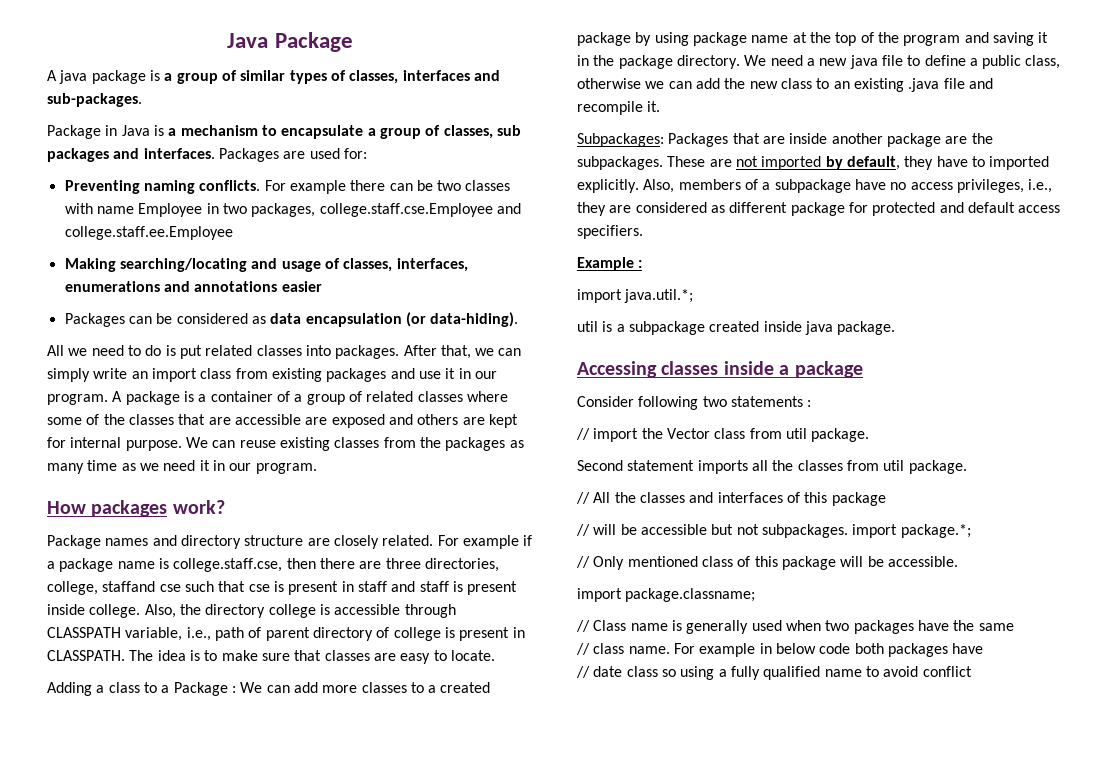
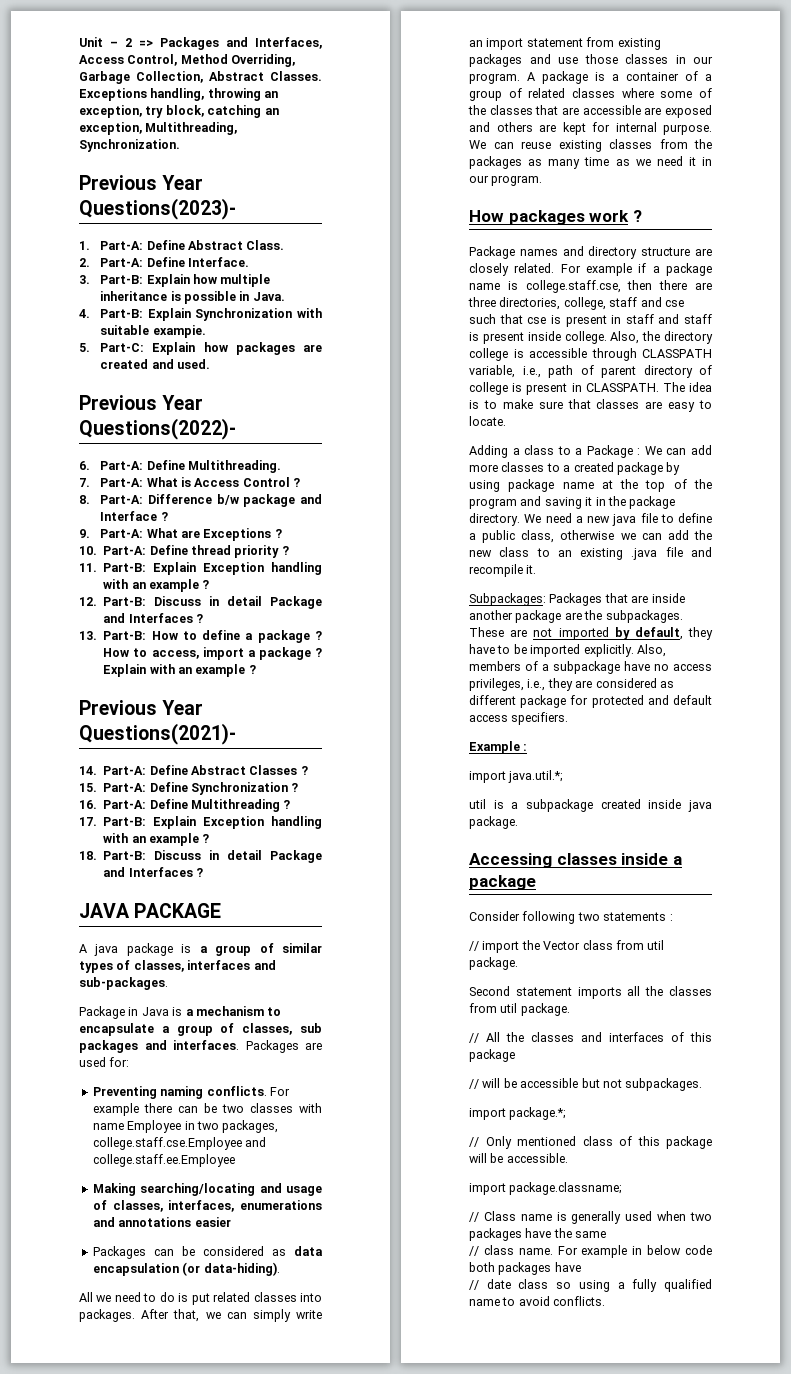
- Java Package
+ Unit – 2 => Packages and Interfaces, Access Control, Method Overriding, Garbage Collection, Abstract Classes. Exceptions handling, throwing an exception, try block, catching an exception, Multithreading, Synchronization.
+ Previous Year Questions(2023)-
+ 1. Part-A: Define Abstract Class.
+ 2. Part-A: Define Interface.
+ 3. Part-B: Explain how multiple inheritance is possible in Java.
+ 4. Part-B: Explain Synchronization with suitable exampie.
+ 5. Part-C: Explain how packages are created and used.
+ Previous Year Questions(2022)-
+ 6. Part-A: Define Multithreading.
+ 7. Part-A: What is Access Control ?
+ 8. Part-A: Difference b/w package and Interface ?
+ 9. Part-A: What are Exceptions ?
+ 10. Part-A: Define thread priority ?
+ 11. Part-B: Explain Exception handling with an example ?
+ 12. Part-B: Discuss in detail Package and Interfaces ?
+ 13. Part-B: How to define a package ? How to access, import a package ? Explain with an example ?
+ Previous Year Questions(2021)-
+ 14. Part-A: Define Abstract Classes ?
+ 15. Part-A: Define Synchronization ?
+ 16. Part-A: Define Multithreading ?
+ 17. Part-B: Explain Exception handling with an example ?
+ 18. Part-B: Discuss in detail Package and Interfaces ?
+ JAVA PACKAGE
- After that, we can simply write an import class from existing packages and use it in our program.
+ After that, we can simply write an import statement from existing packages and use those classes in our program.
- How packages work?
+ How packages work ?
- For example if a package name is college.staff.cse, then there are three directories, college, staffand cse such that cse is present in staff and staff is present inside college.
+ For example if a package name is college.staff.cse, then there are three directories, college, staff and cse such that cse is present in staff and staff is present inside college.
- These are not imported by default, they have to imported explicitly.
+ These are not imported by default, they have to be imported explicitly.
- // will be accessible but not subpackages. import package.*;
+ // will be accessible but not subpackages.
+ import package.*;
- // date class so using a fully qualified name to avoid conflict
+ // date class so using a fully qualified name to avoid conflicts.

